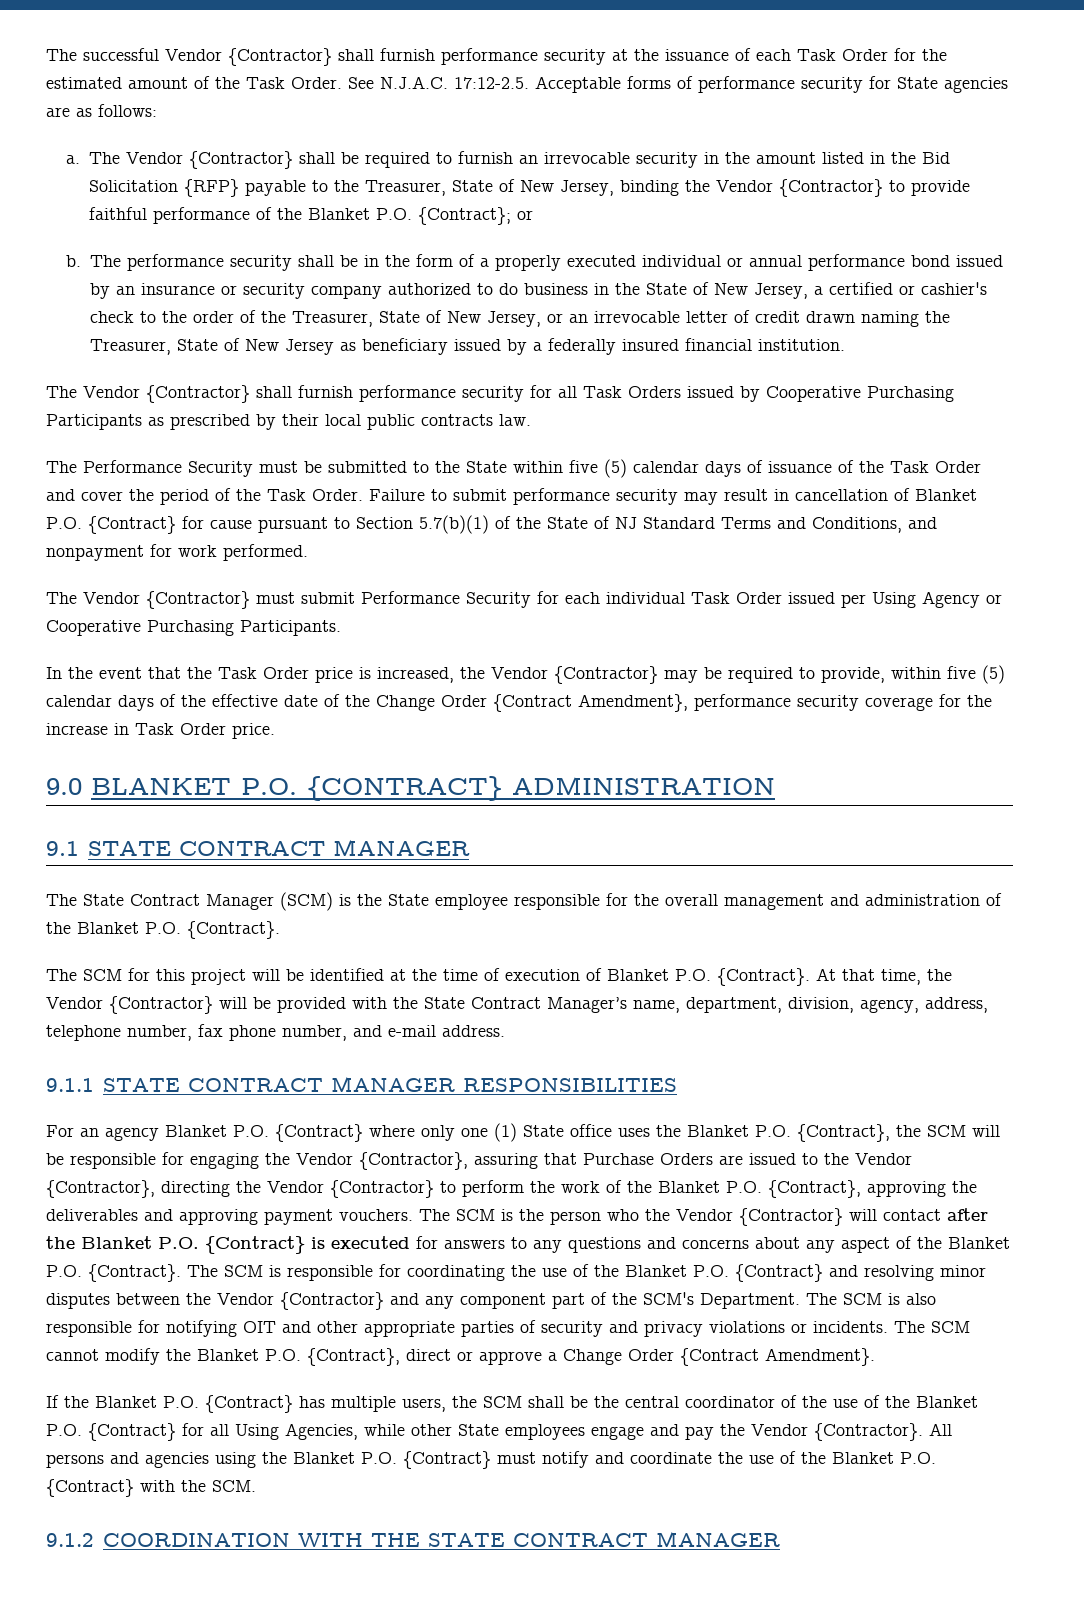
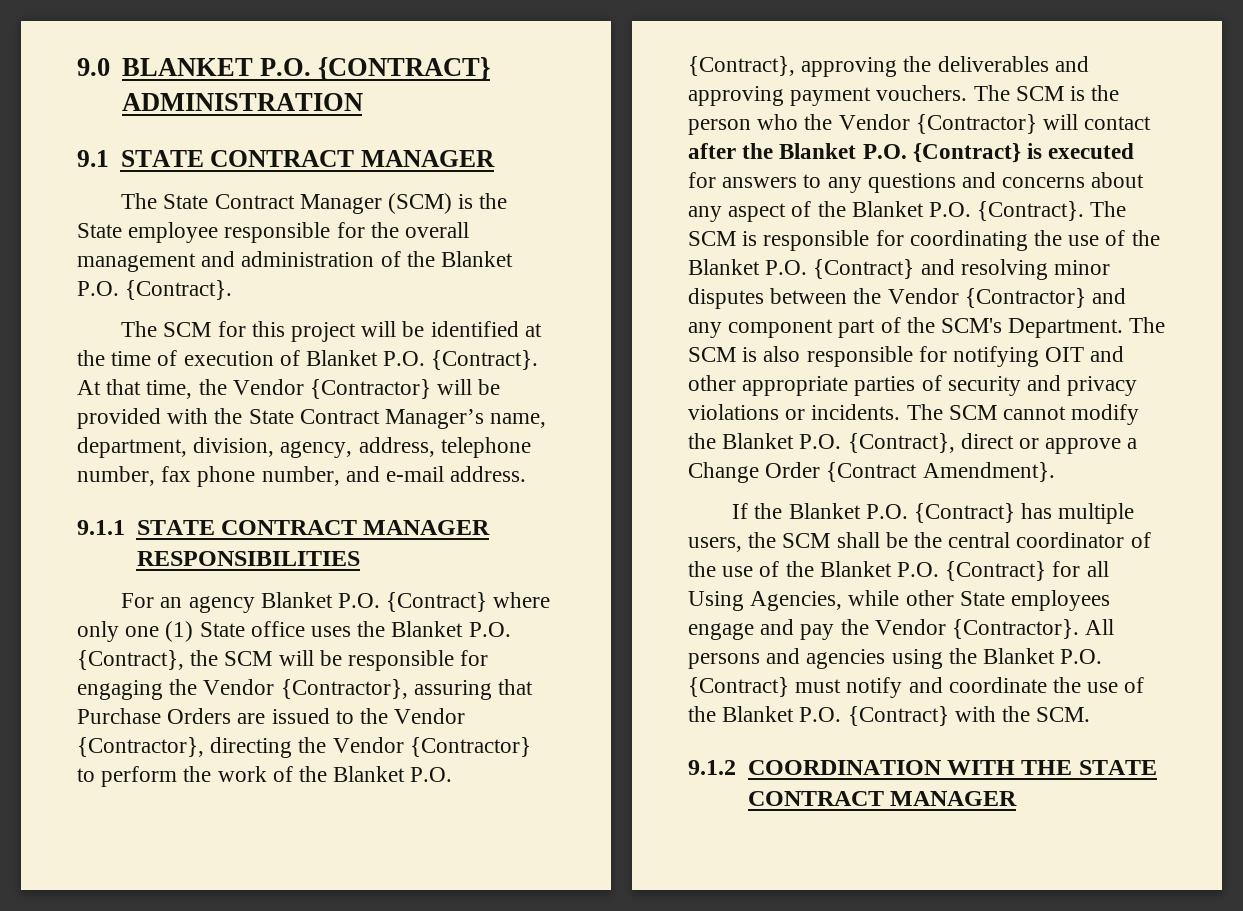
- The successful Vendor {Contractor} shall furnish performance security at the issuance of each Task Order for the estimated amount of the Task Order. See N.J.A.C. 17:12-2.5. Acceptable forms of performance security for State agencies are as follows:
- a. The Vendor {Contractor} shall be required to furnish an irrevocable security in the amount listed in the Bid Solicitation {RFP} payable to the Treasurer, State of New Jersey, binding the Vendor {Contractor} to provide faithful performance of the Blanket P.O. {Contract}; or
- b. The performance security shall be in the form of a properly executed individual or annual performance bond issued by an insurance or security company authorized to do business in the State of New Jersey, a certified or cashier's check to the order of the Treasurer, State of New Jersey, or an irrevocable letter of credit drawn naming the Treasurer, State of New Jersey as beneficiary issued by a federally insured financial institution.
- The Vendor {Contractor} shall furnish performance security for all Task Orders issued by Cooperative Purchasing Participants as prescribed by their local public contracts law.
- The Performance Security must be submitted to the State within five (5) calendar days of issuance of the Task Order and cover the period of the Task Order. Failure to submit performance security may result in cancellation of Blanket P.O. {Contract} for cause pursuant to Section 5.7(b)(1) of the State of NJ Standard Terms and Conditions, and nonpayment for work performed.
- The Vendor {Contractor} must submit Performance Security for each individual Task Order issued per Using Agency or Cooperative Purchasing Participants.
- In the event that the Task Order price is increased, the Vendor {Contractor} may be required to provide, within five (5) calendar days of the effective date of the Change Order {Contract Amendment}, performance security coverage for the increase in Task Order price.

